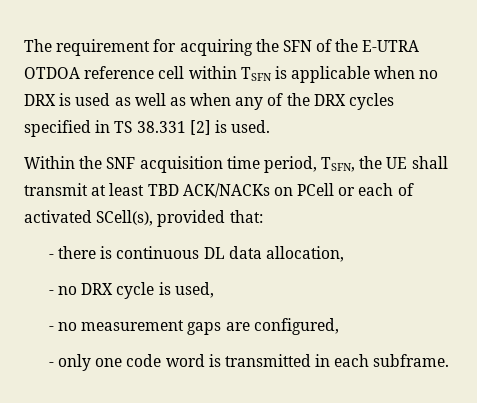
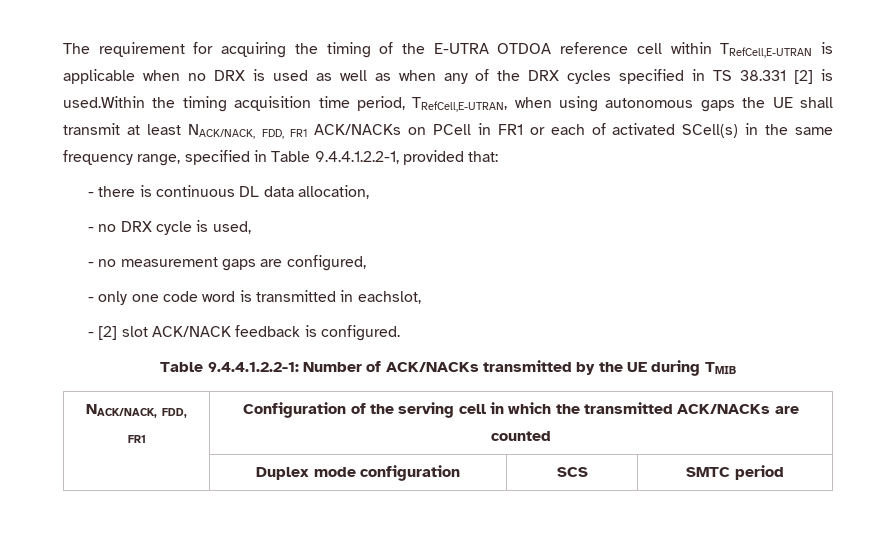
- The requirement for acquiring the SFN of the E-UTRA OTDOA reference cell within TSFN is applicable when no DRX is used as well as when any of the DRX cycles specified in TS 38.331 [2] is used.
- Within the SNF acquisition time period, TSFN, the UE shall transmit at least TBD ACK/NACKs on PCell or each of activated SCell(s), provided that:
+ The requirement for acquiring the timing of the E-UTRA OTDOA reference cell within TRefCell,E-UTRAN is applicable when no DRX is used as well as when any of the DRX cycles specified in TS 38.331 [2] is used.Within the timing acquisition time period, TRefCell,E-UTRAN, when using autonomous gaps the UE shall transmit at least NACK/NACK, FDD, FR1 ACK/NACKs on PCell in FR1 or each of activated SCell(s) in the same frequency range, specified in Table 9.4.4.1.2.2-1, provided that:
- - only one code word is transmitted in each subframe.
+ - only one code word is transmitted in eachslot,
+ - [2] slot ACK/NACK feedback is configured.
+ Table 9.4.4.1.2.2-1: Number of ACK/NACKs transmitted by the UE during TMIB
+ NACK/NACK, FDD, FR1 | Configuration of the serving cell in which the transmitted ACK/NACKs are counted
+ | Duplex mode configuration | SCS | SMTC period

